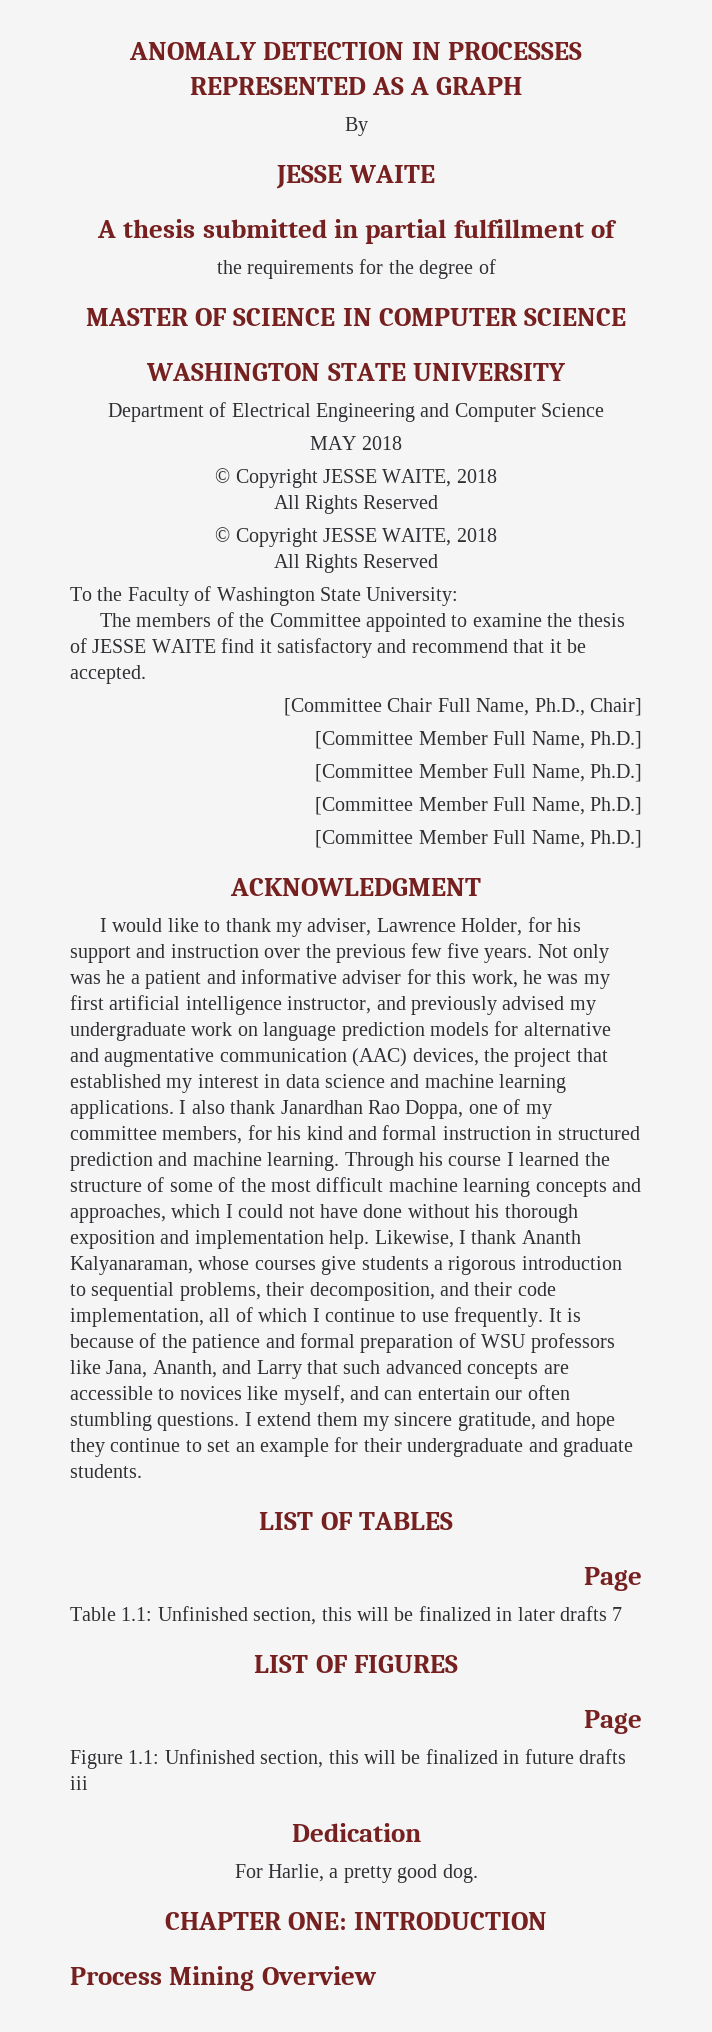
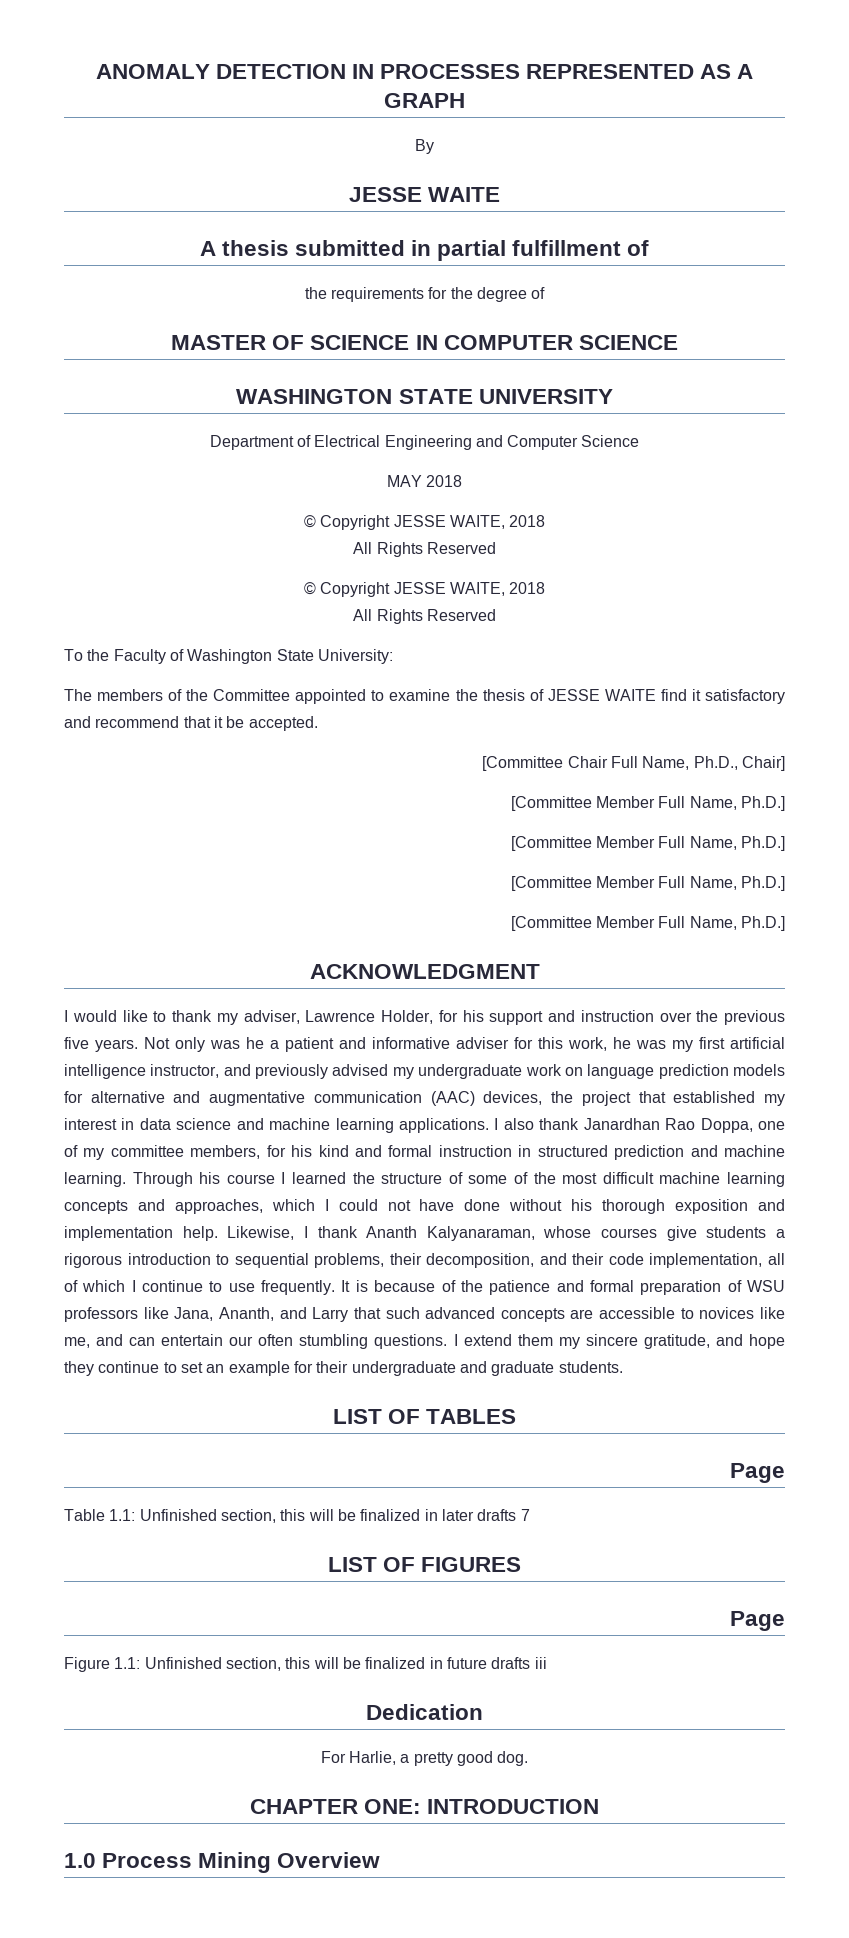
- I would like to thank my adviser, Lawrence Holder, for his support and instruction over the previous few five years.
+ I would like to thank my adviser, Lawrence Holder, for his support and instruction over the previous five years.
- It is because of the patience and formal preparation of WSU professors like Jana, Ananth, and Larry that such advanced concepts are accessible to novices like myself, and can entertain our often stumbling questions.
+ It is because of the patience and formal preparation of WSU professors like Jana, Ananth, and Larry that such advanced concepts are accessible to novices like me, and can entertain our often stumbling questions.
- Process Mining Overview
+ 1.0 Process Mining Overview

